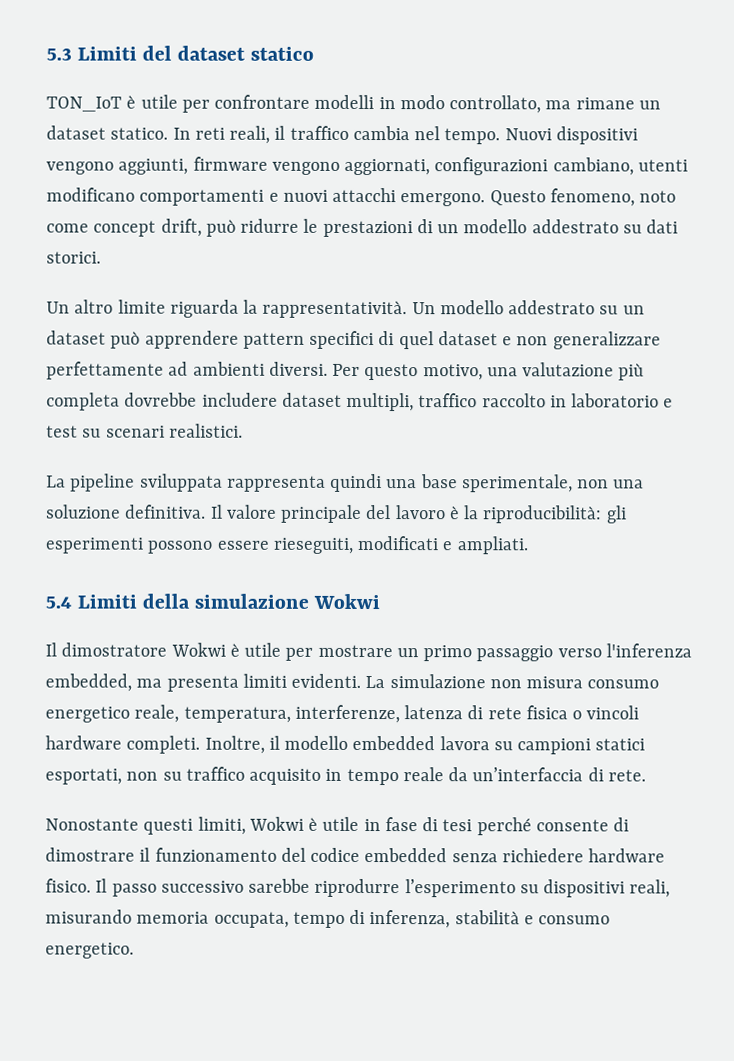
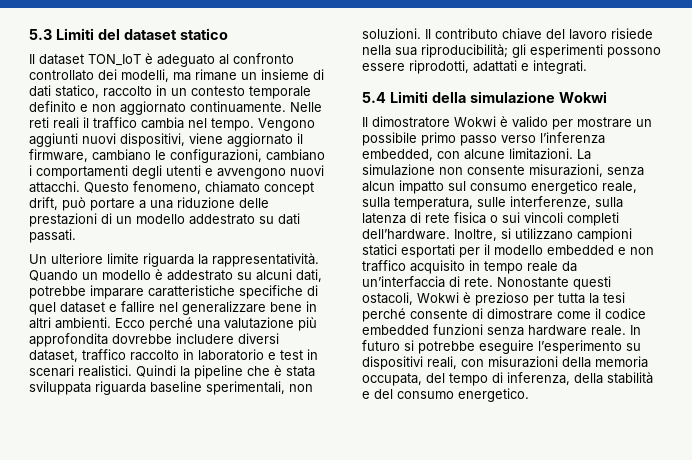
- TON_IoT è utile per confrontare modelli in modo controllato, ma rimane un dataset statico. In reti reali, il traffico cambia nel tempo.
+ Il dataset TON_IoT è adeguato al confronto controllato dei modelli, ma rimane un insieme di dati statico, raccolto in un contesto temporale definito e non aggiornato continuamente. Nelle reti reali il traffico cambia nel tempo.
- Nuovi dispositivi vengono aggiunti, firmware vengono aggiornati, configurazioni cambiano, utenti modificano comportamenti e nuovi attacchi emergono. Questo fenomeno, noto come concept drift, può ridurre le prestazioni di un modello addestrato su dati storici.
- Un altro limite riguarda la rappresentatività.
+ Vengono aggiunti nuovi dispositivi, viene aggiornato il firmware, cambiano le configurazioni, cambiano i comportamenti degli utenti e avvengono nuovi attacchi. Questo fenomeno, chiamato concept drift, può portare a una riduzione delle prestazioni di un modello addestrato su dati passati.
+ Un ulteriore limite riguarda la rappresentatività.
- Un modello addestrato su un dataset può apprendere pattern specifici di quel dataset e non generalizzare perfettamente ad ambienti diversi. Per questo motivo, una valutazione più completa dovrebbe includere dataset multipli, traffico raccolto in laboratorio e test su scenari realistici.
- La pipeline sviluppata rappresenta quindi una base sperimentale, non una soluzione definitiva. Il valore principale del lavoro è la riproducibilità: gli esperimenti possono essere rieseguiti, modificati e ampliati.
+ Quando un modello è addestrato su alcuni dati, potrebbe imparare caratteristiche specifiche di quel dataset e fallire nel generalizzare bene in altri ambienti. Ecco perché una valutazione più approfondita dovrebbe includere diversi dataset, traffico raccolto in laboratorio e test in scenari realistici. Quindi la pipeline che è stata sviluppata riguarda baseline sperimentali, non soluzioni. Il contributo chiave del lavoro risiede nella sua riproducibilità; gli esperimenti possono essere riprodotti, adattati e integrati.
- Il dimostratore Wokwi è utile per mostrare un primo passaggio verso l'inferenza embedded, ma presenta limiti evidenti. La simulazione non misura consumo energetico reale, temperatura, interferenze, latenza di rete fisica o vincoli hardware completi. Inoltre, il modello embedded lavora su campioni statici esportati, non su traffico acquisito in tempo reale da un’interfaccia di rete.
- Nonostante questi limiti, Wokwi è utile in fase di tesi perché consente di dimostrare il funzionamento del codice embedded senza richiedere hardware fisico. Il passo successivo sarebbe riprodurre l’esperimento su dispositivi reali, misurando memoria occupata, tempo di inferenza, stabilità e consumo energetico.
+ Il dimostratore Wokwi è valido per mostrare un possibile primo passo verso l’inferenza embedded, con alcune limitazioni. La simulazione non consente misurazioni, senza alcun impatto sul consumo energetico reale, sulla temperatura, sulle interferenze, sulla latenza di rete fisica o sui vincoli completi dell’hardware. Inoltre, si utilizzano campioni statici esportati per il modello embedded e non traffico acquisito in tempo reale da un’interfaccia di rete. Nonostante questi ostacoli, Wokwi è prezioso per tutta la tesi perché consente di dimostrare come il codice embedded funzioni senza hardware reale. In futuro si potrebbe eseguire l’esperimento su dispositivi reali, con misurazioni della memoria occupata, del tempo di inferenza, della stabilità e del consumo energetico.

